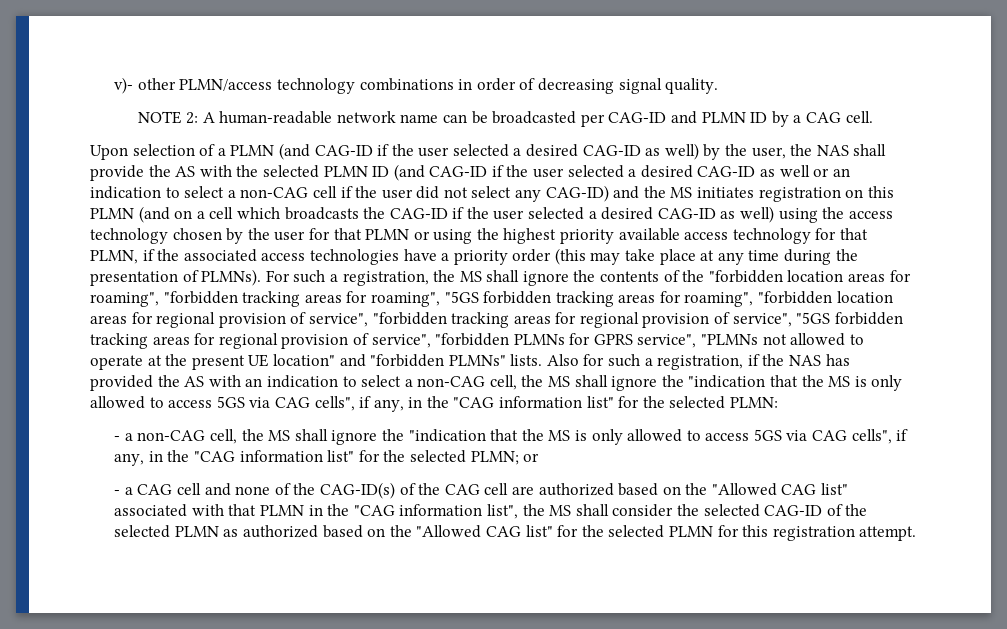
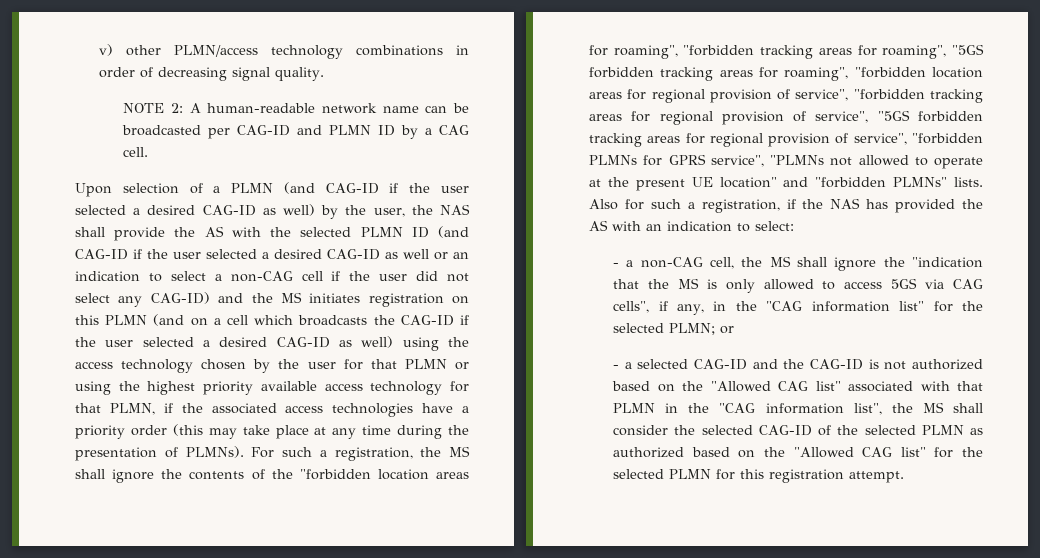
- v)- other PLMN/access technology combinations in order of decreasing signal quality.
+ v) other PLMN/access technology combinations in order of decreasing signal quality.
- Also for such a registration, if the NAS has provided the AS with an indication to select a non-CAG cell, the MS shall ignore the "indication that the MS is only allowed to access 5GS via CAG cells", if any, in the "CAG information list" for the selected PLMN:
+ Also for such a registration, if the NAS has provided the AS with an indication to select:
- - a CAG cell and none of the CAG-ID(s) of the CAG cell are authorized based on the "Allowed CAG list" associated with that PLMN in the "CAG information list", the MS shall consider the selected CAG-ID of the selected PLMN as authorized based on the "Allowed CAG list" for the selected PLMN for this registration attempt.
+ - a selected CAG-ID and the CAG-ID is not authorized based on the "Allowed CAG list" associated with that PLMN in the "CAG information list", the MS shall consider the selected CAG-ID of the selected PLMN as authorized based on the "Allowed CAG list" for the selected PLMN for this registration attempt.

